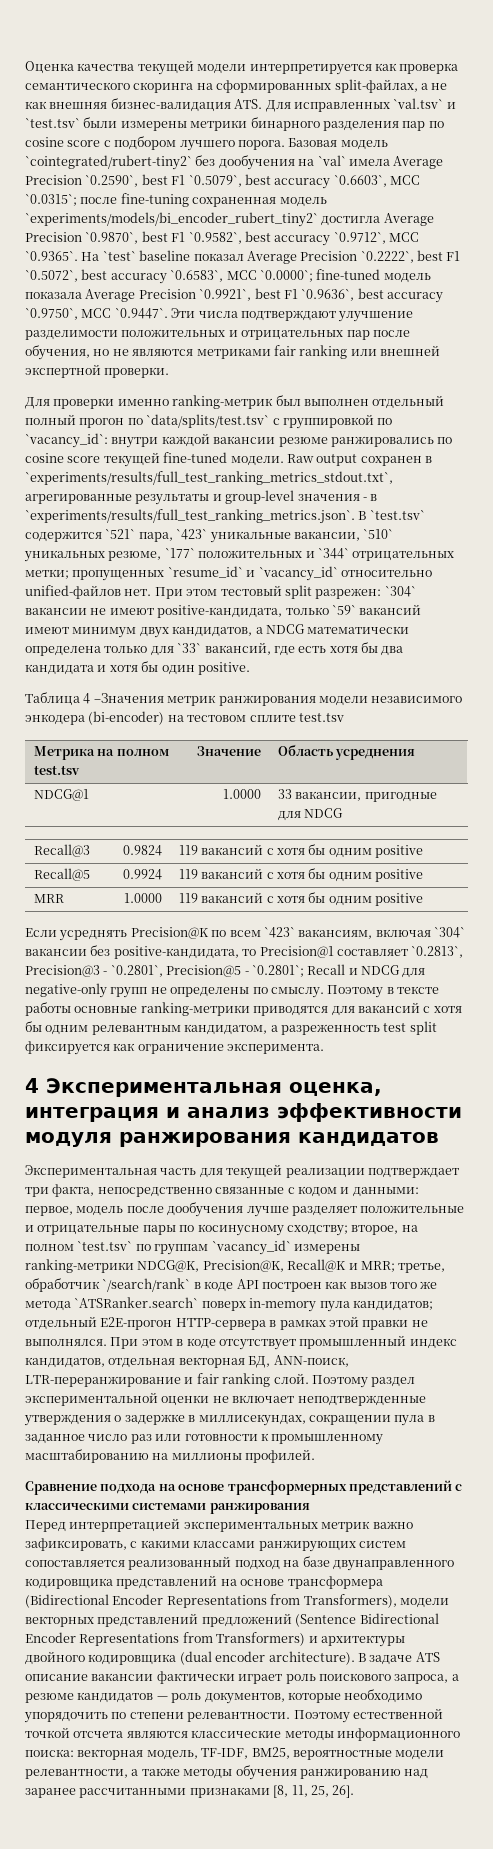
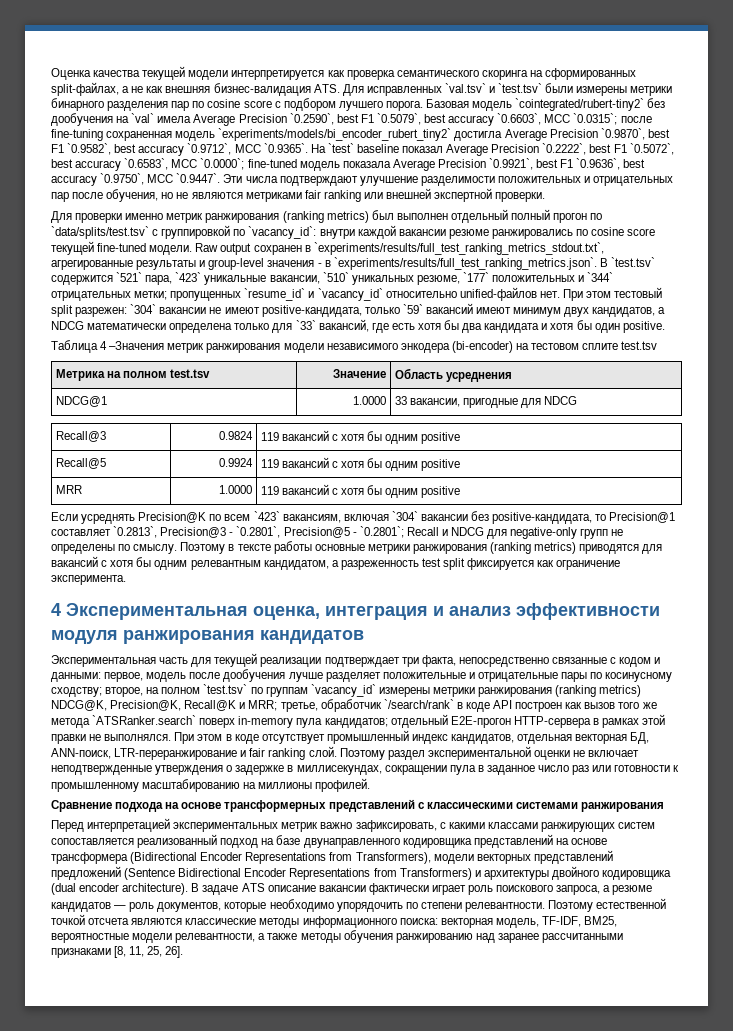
- Для проверки именно ranking-метрик был выполнен отдельный полный прогон по `data/splits/test.tsv` с группировкой по `vacancy_id`: внутри каждой вакансии резюме ранжировались по cosine score текущей fine-tuned модели.
+ Для проверки именно метрик ранжирования (ranking metrics) был выполнен отдельный полный прогон по `data/splits/test.tsv` с группировкой по `vacancy_id`: внутри каждой вакансии резюме ранжировались по cosine score текущей fine-tuned модели.
- Поэтому в тексте работы основные ranking-метрики приводятся для вакансий с хотя бы одним релевантным кандидатом, а разреженность test split фиксируется как ограничение эксперимента.
+ Поэтому в тексте работы основные метрики ранжирования (ranking metrics) приводятся для вакансий с хотя бы одним релевантным кандидатом, а разреженность test split фиксируется как ограничение эксперимента.
- второе, на полном `test.tsv` по группам `vacancy_id` измерены ranking-метрики NDCG@K, Precision@K, Recall@K и MRR;
+ второе, на полном `test.tsv` по группам `vacancy_id` измерены метрики ранжирования (ranking metrics) NDCG@K, Precision@K, Recall@K и MRR;

